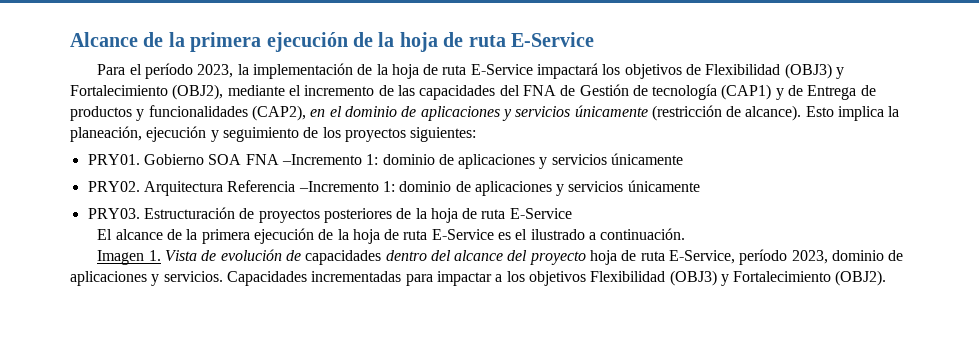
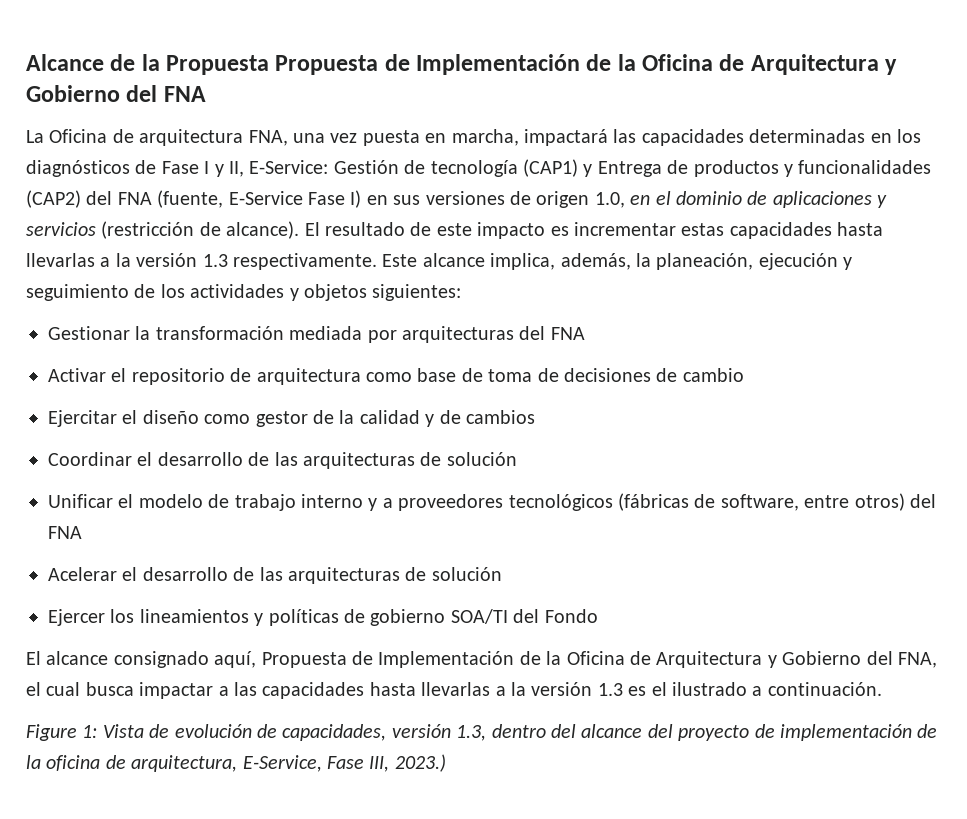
- Alcance de la primera ejecución de la hoja de ruta E-Service
- Para el período 2023, la implementación de la hoja de ruta E-Service impactará los objetivos de Flexibilidad (OBJ3) y Fortalecimiento (OBJ2), mediante el incremento de las capacidades del FNA de Gestión de tecnología (CAP1) y de Entrega de productos y funcionalidades (CAP2), en el dominio de aplicaciones y servicios únicamente (restricción de alcance).
+ Alcance de la Propuesta Propuesta de Implementación de la Oficina de Arquitectura y Gobierno del FNA
+ La Oficina de arquitectura FNA, una vez puesta en marcha, impactará las capacidades determinadas en los diagnósticos de Fase I y II, E-Service: Gestión de tecnología (CAP1) y Entrega de productos y funcionalidades (CAP2) del FNA (fuente, E-Service Fase I) en sus versiones de origen 1.0, en el dominio de aplicaciones y servicios (restricción de alcance).
- Esto implica la planeación, ejecución y seguimiento de los proyectos siguientes:
- PRY01. Gobierno SOA FNA –Incremento 1: dominio de aplicaciones y servicios únicamente
- PRY02. Arquitectura Referencia –Incremento 1: dominio de aplicaciones y servicios únicamente
- PRY03. Estructuración de proyectos posteriores de la hoja de ruta E-Service
- El alcance de la primera ejecución de la hoja de ruta E-Service es el ilustrado a continuación.
+ El resultado de este impacto es incrementar estas capacidades hasta llevarlas a la versión 1.3 respectivamente. Este alcance implica, además, la planeación, ejecución y seguimiento de los actividades y objetos siguientes:
+ Gestionar la transformación mediada por arquitecturas del FNA
+ Activar el repositorio de arquitectura como base de toma de decisiones de cambio
+ Ejercitar el diseño como gestor de la calidad y de cambios
+ Coordinar el desarrollo de las arquitecturas de solución
+ Unificar el modelo de trabajo interno y a proveedores tecnológicos (fábricas de software, entre otros) del FNA
+ Acelerar el desarrollo de las arquitecturas de solución
+ Ejercer los lineamientos y políticas de gobierno SOA/TI del Fondo
+ El alcance consignado aquí, Propuesta de Implementación de la Oficina de Arquitectura y Gobierno del FNA, el cual busca impactar a las capacidades hasta llevarlas a la versión 1.3 es el ilustrado a continuación.
- Imagen 1. Vista de evolución de capacidades dentro del alcance del proyecto hoja de ruta E-Service, período 2023, dominio de aplicaciones y servicios. Capacidades incrementadas para impactar a los objetivos Flexibilidad (OBJ3) y Fortalecimiento (OBJ2).
+ Figure 1: Vista de evolución de capacidades, versión 1.3, dentro del alcance del proyecto de implementación de la oficina de arquitectura, E-Service, Fase III, 2023.)

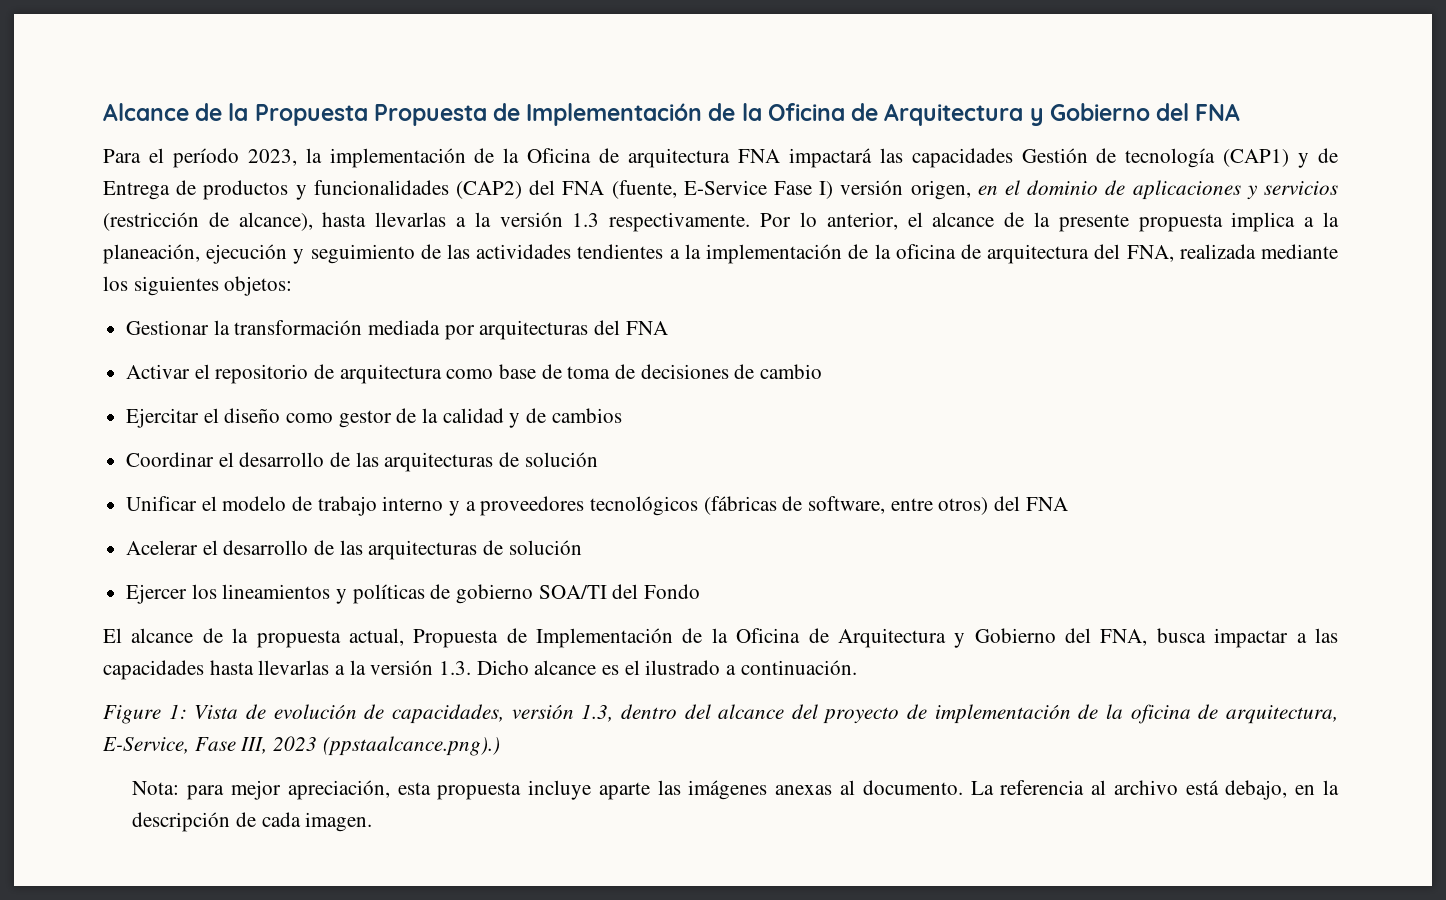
- La Oficina de arquitectura FNA, una vez puesta en marcha, impactará las capacidades determinadas en los diagnósticos de Fase I y II, E-Service: Gestión de tecnología (CAP1) y Entrega de productos y funcionalidades (CAP2) del FNA (fuente, E-Service Fase I) en sus versiones de origen 1.0, en el dominio de aplicaciones y servicios (restricción de alcance). El resultado de este impacto es incrementar estas capacidades hasta llevarlas a la versión 1.3 respectivamente.
+ Para el período 2023, la implementación de la Oficina de arquitectura FNA impactará las capacidades Gestión de tecnología (CAP1) y de Entrega de productos y funcionalidades (CAP2) del FNA (fuente, E-Service Fase I) versión origen, en el dominio de aplicaciones y servicios (restricción de alcance), hasta llevarlas a la versión 1.3 respectivamente.
- Este alcance implica, además, la planeación, ejecución y seguimiento de los actividades y objetos siguientes:
+ Por lo anterior, el alcance de la presente propuesta implica a la planeación, ejecución y seguimiento de las actividades tendientes a la implementación de la oficina de arquitectura del FNA, realizada mediante los siguientes objetos:
- El alcance consignado aquí, Propuesta de Implementación de la Oficina de Arquitectura y Gobierno del FNA, el cual busca impactar a las capacidades hasta llevarlas a la versión 1.3 es el ilustrado a continuación.
+ El alcance de la propuesta actual, Propuesta de Implementación de la Oficina de Arquitectura y Gobierno del FNA, busca impactar a las capacidades hasta llevarlas a la versión 1.3. Dicho alcance es el ilustrado a continuación.
- Figure 1: Vista de evolución de capacidades, versión 1.3, dentro del alcance del proyecto de implementación de la oficina de arquitectura, E-Service, Fase III, 2023.)
+ Figure 1: Vista de evolución de capacidades, versión 1.3, dentro del alcance del proyecto de implementación de la oficina de arquitectura, E-Service, Fase III, 2023 (ppstaalcance.png).)
+ Nota: para mejor apreciación, esta propuesta incluye aparte las imágenes anexas al documento. La referencia al archivo está debajo, en la descripción de cada imagen.

